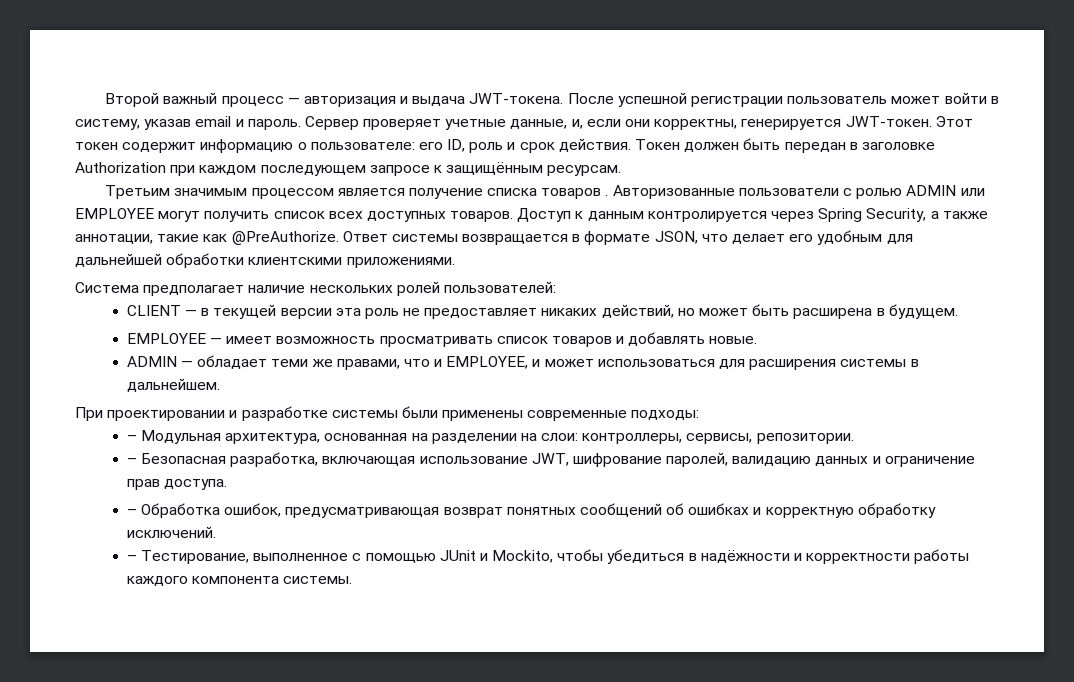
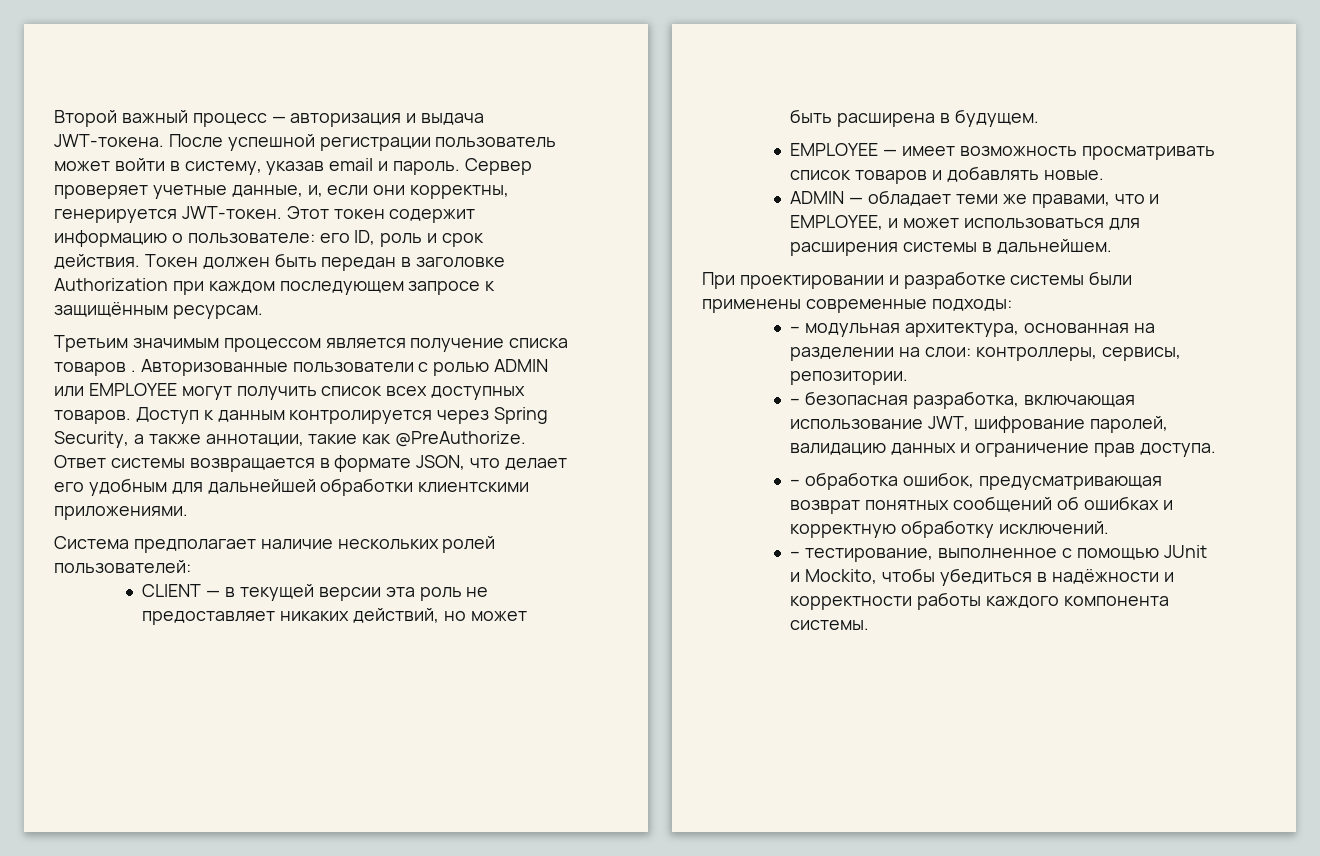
- – Модульная архитектура, основанная на разделении на слои: контроллеры, сервисы, репозитории.
+ – модульная архитектура, основанная на разделении на слои: контроллеры, сервисы, репозитории.
- – Безопасная разработка, включающая использование JWT, шифрование паролей, валидацию данных и ограничение прав доступа.
+ – безопасная разработка, включающая использование JWT, шифрование паролей, валидацию данных и ограничение прав доступа.
- – Обработка ошибок, предусматривающая возврат понятных сообщений об ошибках и корректную обработку исключений.
+ – обработка ошибок, предусматривающая возврат понятных сообщений об ошибках и корректную обработку исключений.
- – Тестирование, выполненное с помощью JUnit и Mockito, чтобы убедиться в надёжности и корректности работы каждого компонента системы.
+ – тестирование, выполненное с помощью JUnit и Mockito, чтобы убедиться в надёжности и корректности работы каждого компонента системы.

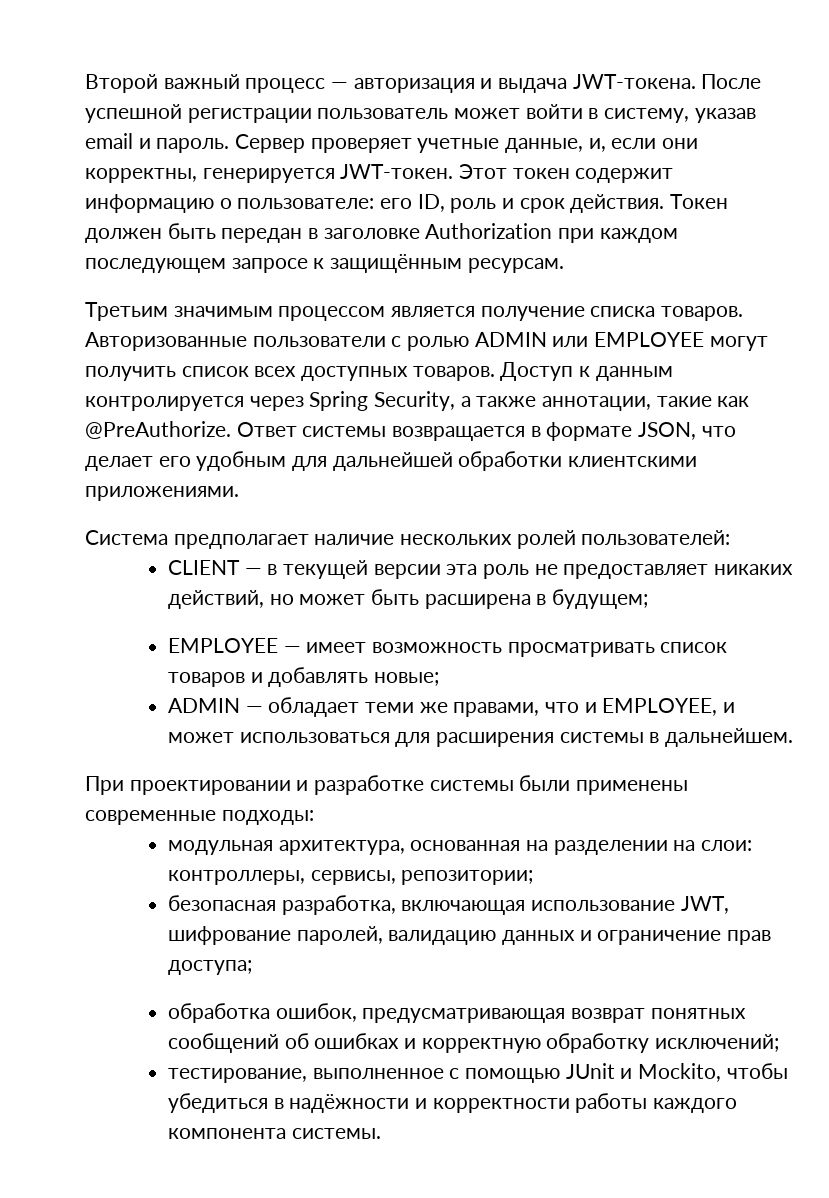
- Третьим значимым процессом является получение списка товаров .
+ Третьим значимым процессом является получение списка товаров.
- CLIENT — в текущей версии эта роль не предоставляет никаких действий, но может быть расширена в будущем.
+ CLIENT — в текущей версии эта роль не предоставляет никаких действий, но может быть расширена в будущем;
- EMPLOYEE — имеет возможность просматривать список товаров и добавлять новые.
+ EMPLOYEE — имеет возможность просматривать список товаров и добавлять новые;
- – модульная архитектура, основанная на разделении на слои: контроллеры, сервисы, репозитории.
- – безопасная разработка, включающая использование JWT, шифрование паролей, валидацию данных и ограничение прав доступа.
- – обработка ошибок, предусматривающая возврат понятных сообщений об ошибках и корректную обработку исключений.
- – тестирование, выполненное с помощью JUnit и Mockito, чтобы убедиться в надёжности и корректности работы каждого компонента системы.
+ модульная архитектура, основанная на разделении на слои: контроллеры, сервисы, репозитории;
+ безопасная разработка, включающая использование JWT, шифрование паролей, валидацию данных и ограничение прав доступа;
+ обработка ошибок, предусматривающая возврат понятных сообщений об ошибках и корректную обработку исключений;
+ тестирование, выполненное с помощью JUnit и Mockito, чтобы убедиться в надёжности и корректности работы каждого компонента системы.

